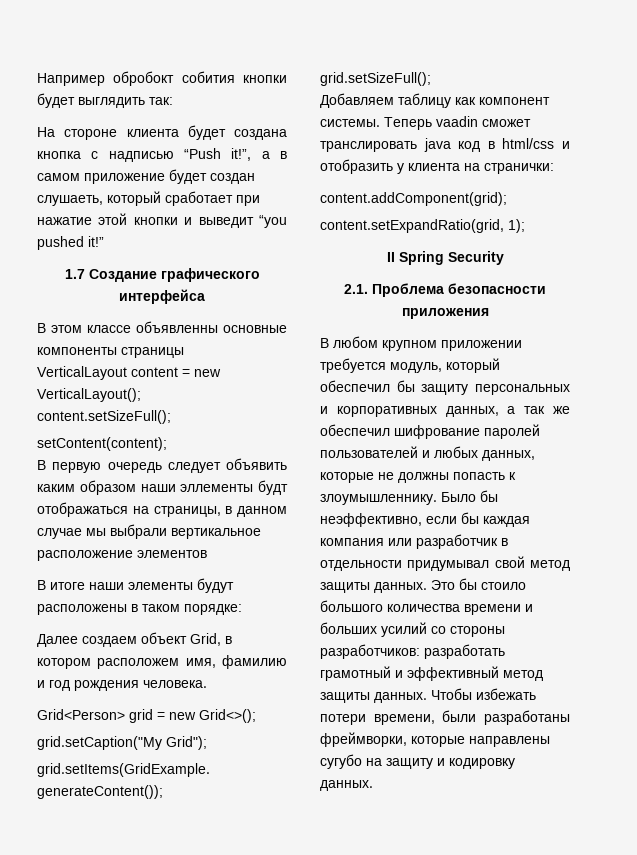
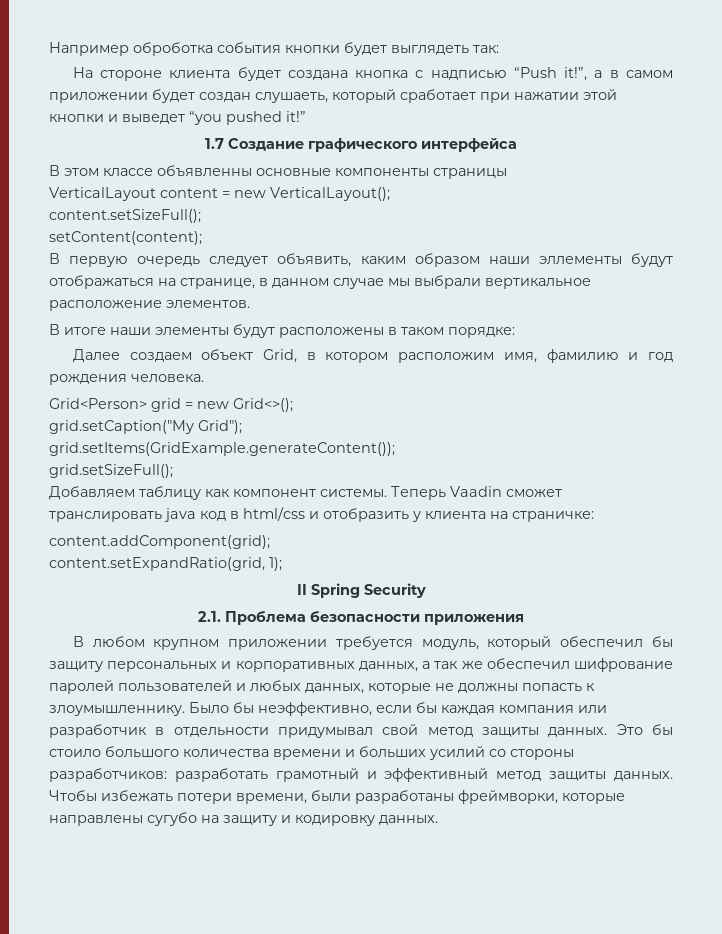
- Например обробокт собития кнопки будет выглядить так:
+ Например оброботка события кнопки будет выглядеть так:
- На стороне клиента будет создана кнопка с надписью “Push it!”, а в самом приложение будет создан слушаеть, который сработает при нажатие этой кнопки и выведит “you pushed it!”
+ На стороне клиента будет создана кнопка с надписью “Push it!”, а в самом приложении будет создан слушаеть, который сработает при нажатии этой кнопки и выведет “you pushed it!”
- В первую очередь следует объявить каким образом наши эллементы будт отображаться на страницы, в данном случае мы выбрали вертикальное расположение элементов
+ В первую очередь следует объявить, каким образом наши эллементы будут отображаться на странице, в данном случае мы выбрали вертикальное расположение элементов.
- Далее создаем объект Grid, в котором расположем имя, фамилию и год рождения человека.
+ Далее создаем объект Grid, в котором расположим имя, фамилию и год рождения человека.
- Теперь vaadin сможет транслировать java код в html/css и отобразить у клиента на странички:
+ Теперь Vaadin сможет транслировать java код в html/css и отобразить у клиента на страничке:

